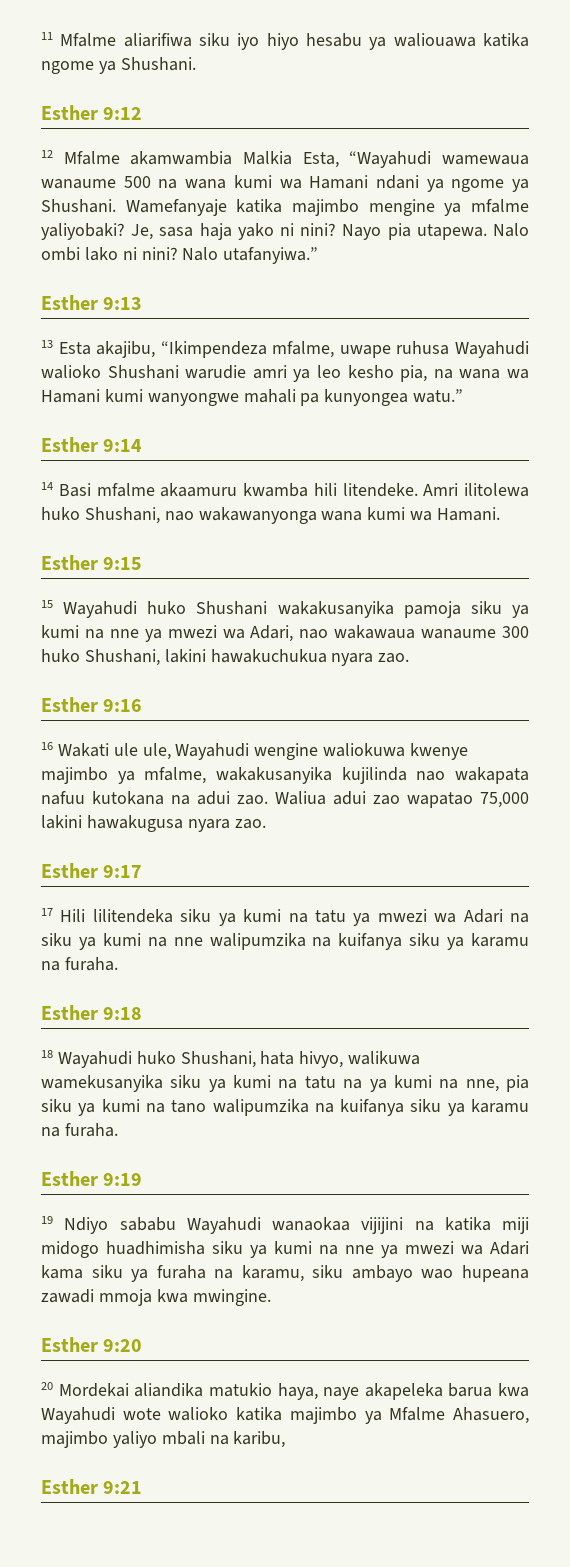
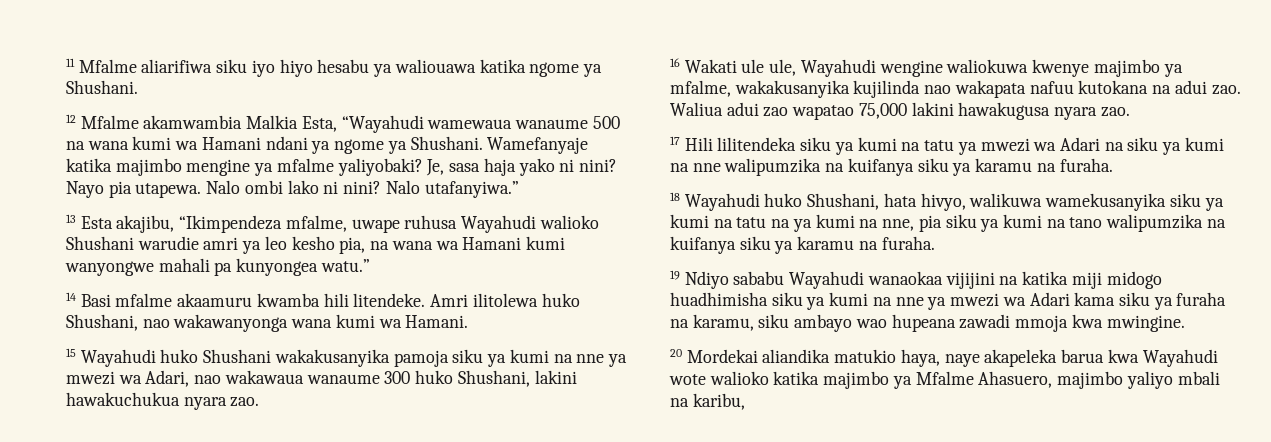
- Esther 9:12
- Esther 9:13
- Esther 9:14
- Esther 9:15
- Esther 9:16
- Esther 9:17
- Esther 9:18
- Esther 9:19
- Esther 9:20
- Esther 9:21

